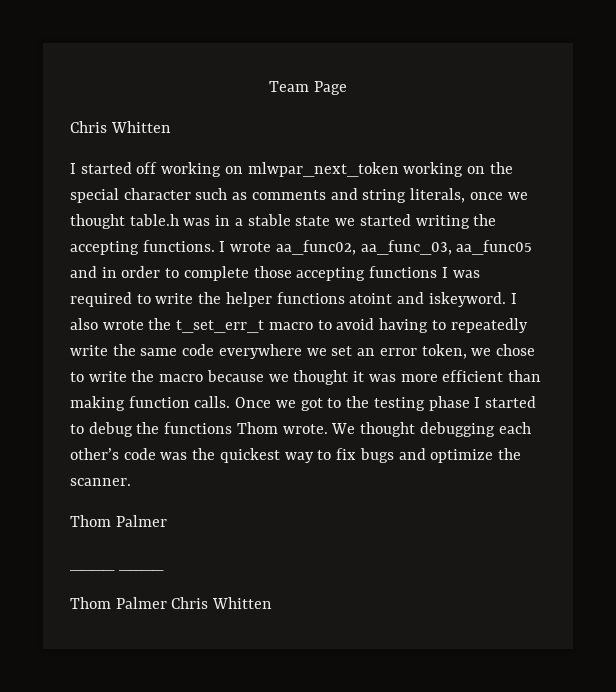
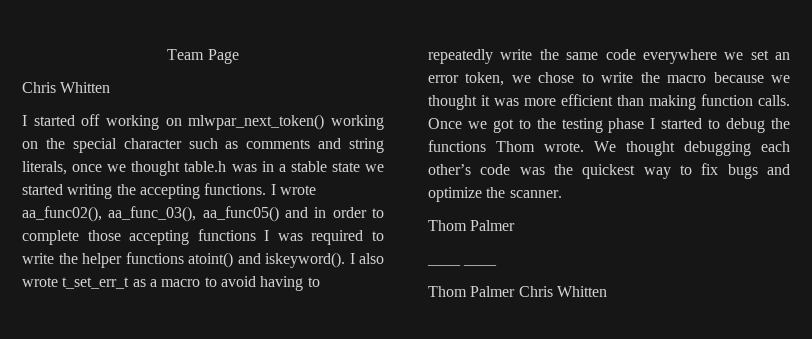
- I started off working on mlwpar_next_token working on the special character such as comments and string literals, once we thought table.h was in a stable state we started writing the accepting functions.
+ I started off working on mlwpar_next_token() working on the special character such as comments and string literals, once we thought table.h was in a stable state we started writing the accepting functions.
- I wrote aa_func02, aa_func_03, aa_func05 and in order to complete those accepting functions I was required to write the helper functions atoint and iskeyword. I also wrote the t_set_err_t macro to avoid having to repeatedly write the same code everywhere we set an error token, we chose to write the macro because we thought it was more efficient than making function calls.
+ I wrote aa_func02(), aa_func_03(), aa_func05() and in order to complete those accepting functions I was required to write the helper functions atoint() and iskeyword(). I also wrote t_set_err_t as a macro to avoid having to repeatedly write the same code everywhere we set an error token, we chose to write the macro because we thought it was more efficient than making function calls.

